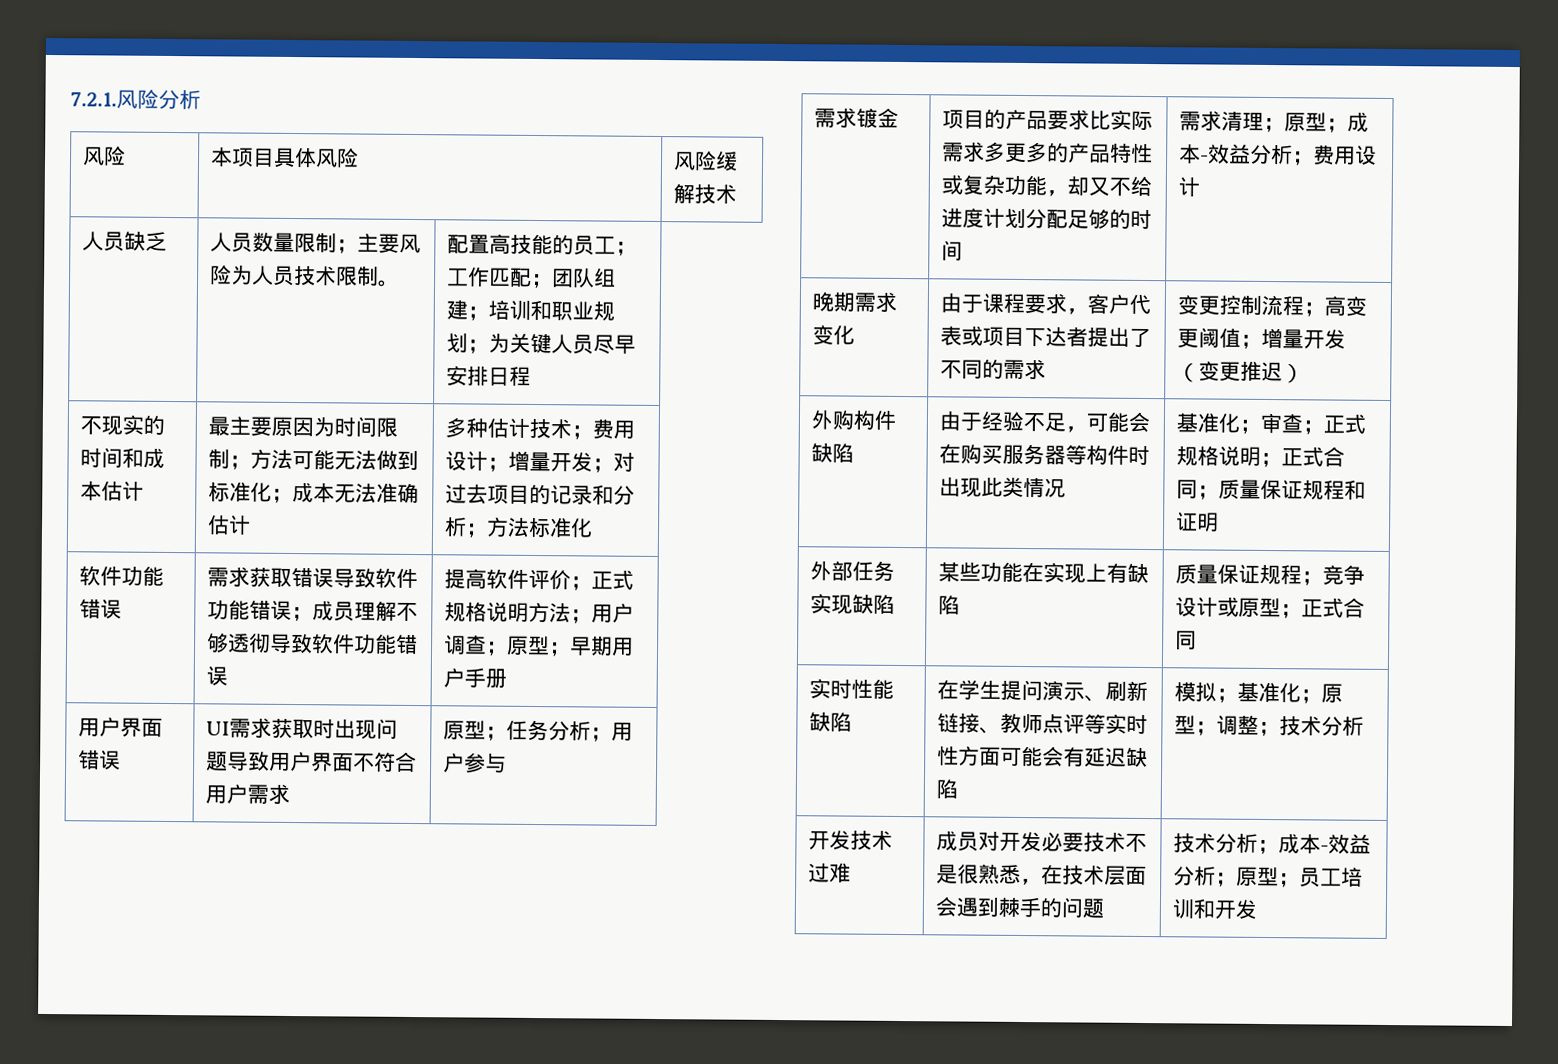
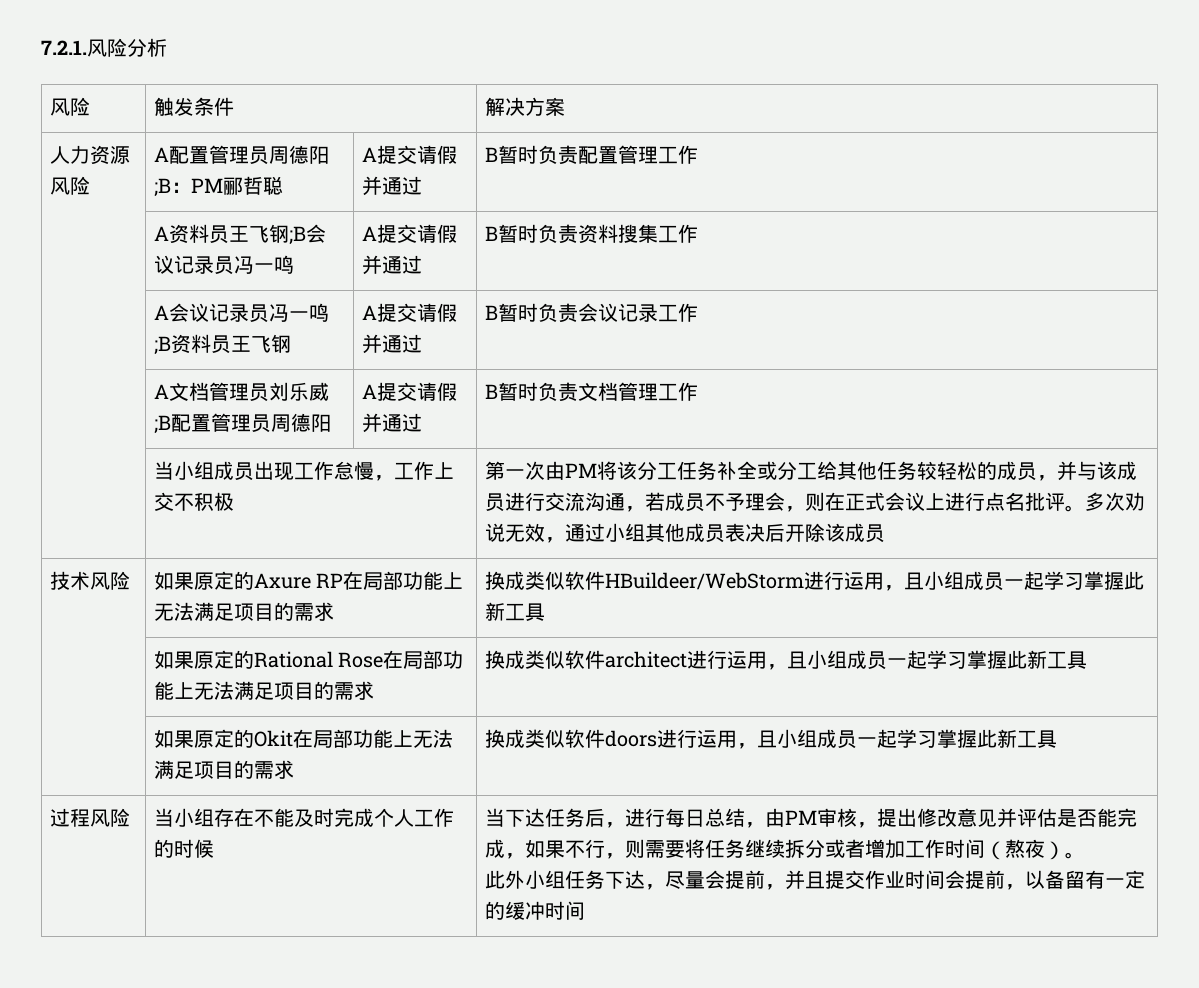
- 风险 | 本项目具体风险 | 风险缓解技术
- 人员缺乏 | 人员数量限制；主要风险为人员技术限制。 | 配置高技能的员工；工作匹配；团队组建；培训和职业规划；为关键人员尽早安排日程
- 不现实的时间和成本估计 | 最主要原因为时间限制；方法可能无法做到标准化；成本无法准确估计 | 多种估计技术；费用设计；增量开发；对过去项目的记录和分析；方法标准化
- 软件功能错误 | 需求获取错误导致软件功能错误；成员理解不够透彻导致软件功能错误 | 提高软件评价；正式规格说明方法；用户调查；原型；早期用户手册
- 用户界面错误 | UI需求获取时出现问题导致用户界面不符合用户需求 | 原型；任务分析；用户参与
- 需求镀金 | 项目的产品要求比实际需求多更多的产品特性或复杂功能，却又不给进度计划分配足够的时间 | 需求清理；原型；成本-效益分析；费用设计
- 晚期需求变化 | 由于课程要求，客户代表或项目下达者提出了不同的需求 | 变更控制流程；高变更阈值；增量开发（变更推迟）
- 外购构件缺陷 | 由于经验不足，可能会在购买服务器等构件时出现此类情况 | 基准化；审查；正式规格说明；正式合同；质量保证规程和证明
- 外部任务实现缺陷 | 某些功能在实现上有缺陷 | 质量保证规程；竞争设计或原型；正式合同
- 实时性能缺陷 | 在学生提问演示、刷新链接、教师点评等实时性方面可能会有延迟缺陷 | 模拟；基准化；原型；调整；技术分析
- 开发技术过难 | 成员对开发必要技术不是很熟悉，在技术层面会遇到棘手的问题 | 技术分析；成本-效益分析；原型；员工培训和开发
+ 风险 | 触发条件 | 解决方案
+ 人力资源风险 | A配置管理员周德阳;B：PM郦哲聪 | A提交请假并通过 | B暂时负责配置管理工作
+ | A资料员王飞钢;B会议记录员冯一鸣 | A提交请假并通过 | B暂时负责资料搜集工作
+ | A会议记录员冯一鸣;B资料员王飞钢 | A提交请假并通过 | B暂时负责会议记录工作
+ | A文档管理员刘乐威;B配置管理员周德阳 | A提交请假并通过 | B暂时负责文档管理工作
+ | 当小组成员出现工作怠慢，工作上交不积极 | 第一次由PM将该分工任务补全或分工给其他任务较轻松的成员，并与该成员进行交流沟通，若成员不予理会，则在正式会议上进行点名批评。多次劝说无效，通过小组其他成员表决后开除该成员
+ 技术风险 | 如果原定的Axure RP在局部功能上无法满足项目的需求 | 换成类似软件HBuildeer/WebStorm进行运用，且小组成员一起学习掌握此新工具
+ | 如果原定的Rational Rose在局部功能上无法满足项目的需求 | 换成类似软件architect进行运用，且小组成员一起学习掌握此新工具
+ | 如果原定的Okit在局部功能上无法满足项目的需求 | 换成类似软件doors进行运用，且小组成员一起学习掌握此新工具
+ 过程风险 | 当小组存在不能及时完成个人工作的时候 | 当下达任务后，进行每日总结，由PM审核，提出修改意见并评估是否能完成，如果不行，则需要将任务继续拆分或者增加工作时间（熬夜）。
+ 此外小组任务下达，尽量会提前，并且提交作业时间会提前，以备留有一定的缓冲时间

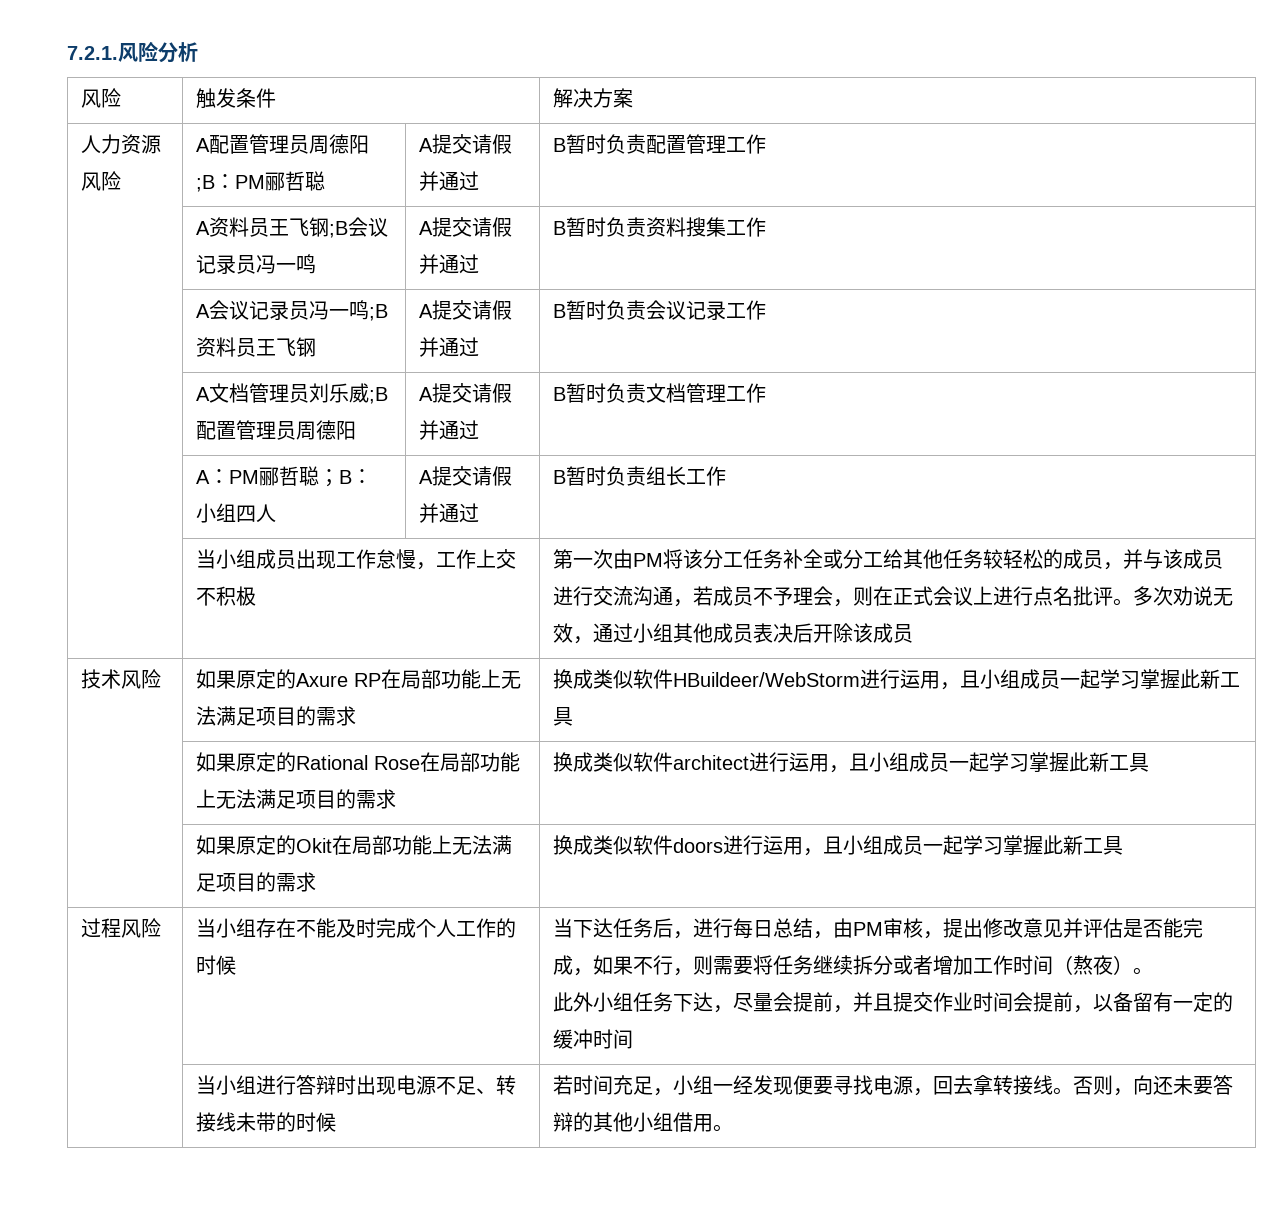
+ | A：PM郦哲聪；B：小组四人 | A提交请假并通过 | B暂时负责组长工作
+ | 当小组进行答辩时出现电源不足、转接线未带的时候 | 若时间充足，小组一经发现便要寻找电源，回去拿转接线。否则，向还未要答辩的其他小组借用。

